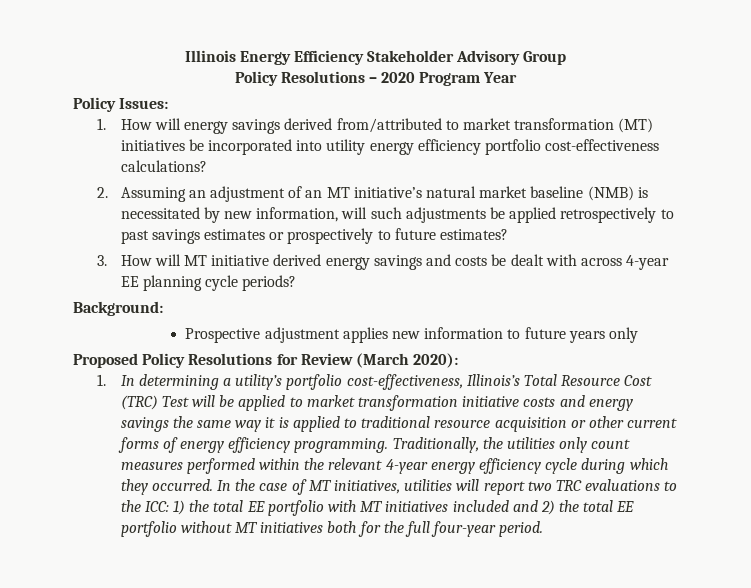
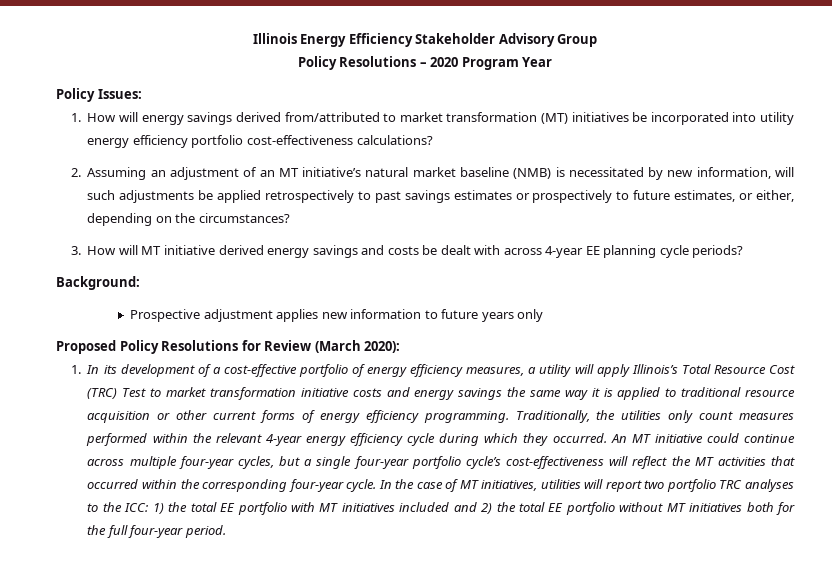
- 2. Assuming an adjustment of an MT initiative’s natural market baseline (NMB) is necessitated by new information, will such adjustments be applied retrospectively to past savings estimates or prospectively to future estimates?
+ 2. Assuming an adjustment of an MT initiative’s natural market baseline (NMB) is necessitated by new information, will such adjustments be applied retrospectively to past savings estimates or prospectively to future estimates, or either, depending on the circumstances?
- 1. In determining a utility’s portfolio cost-effectiveness, Illinois’s Total Resource Cost (TRC) Test will be applied to market transformation initiative costs and energy savings the same way it is applied to traditional resource acquisition or other current forms of energy efficiency programming.
+ 1. In its development of a cost-effective portfolio of energy efficiency measures, a utility will apply Illinois’s Total Resource Cost (TRC) Test to market transformation initiative costs and energy savings the same way it is applied to traditional resource acquisition or other current forms of energy efficiency programming.
+ An MT initiative could continue across multiple four-year cycles, but a single four-year portfolio cycle’s cost-effectiveness will reflect the MT activities that occurred within the corresponding four-year cycle.
- In the case of MT initiatives, utilities will report two TRC evaluations to the ICC: 1) the total EE portfolio with MT initiatives included and 2) the total EE portfolio without MT initiatives both for the full four-year period.
+ In the case of MT initiatives, utilities will report two portfolio TRC analyses to the ICC: 1) the total EE portfolio with MT initiatives included and 2) the total EE portfolio without MT initiatives both for the full four-year period.

